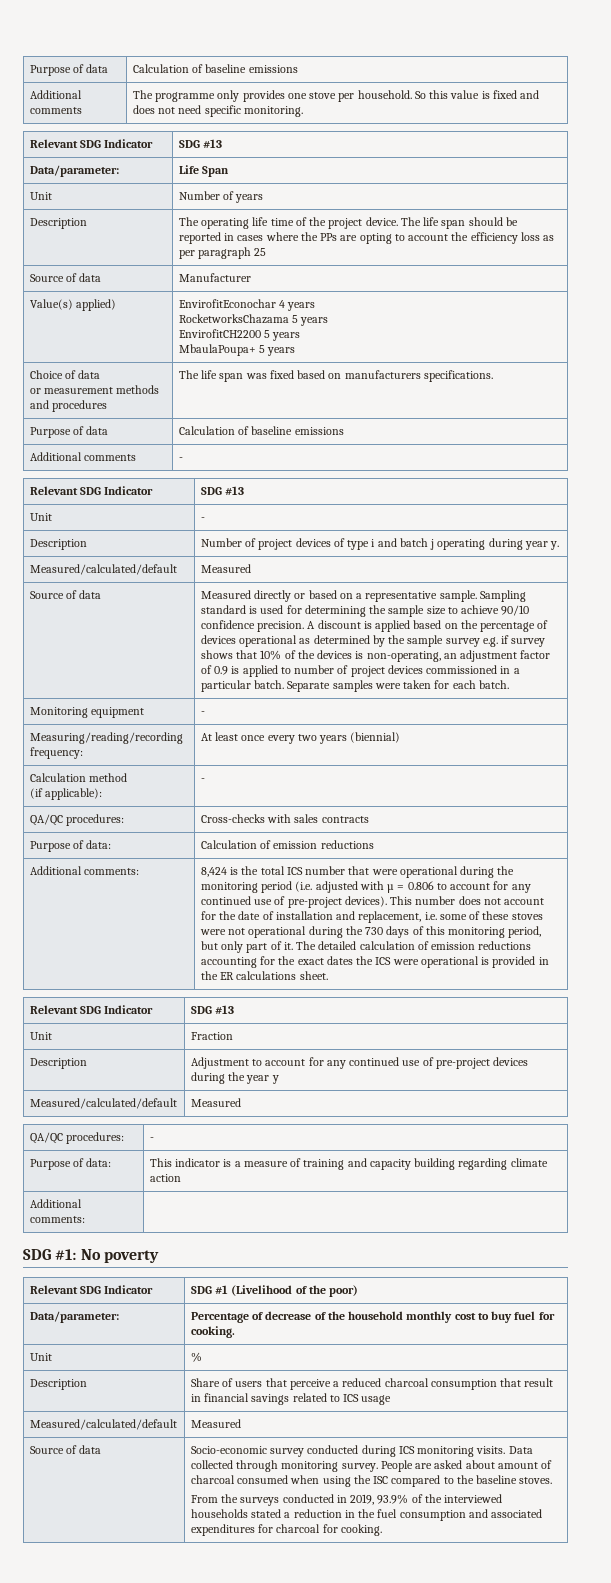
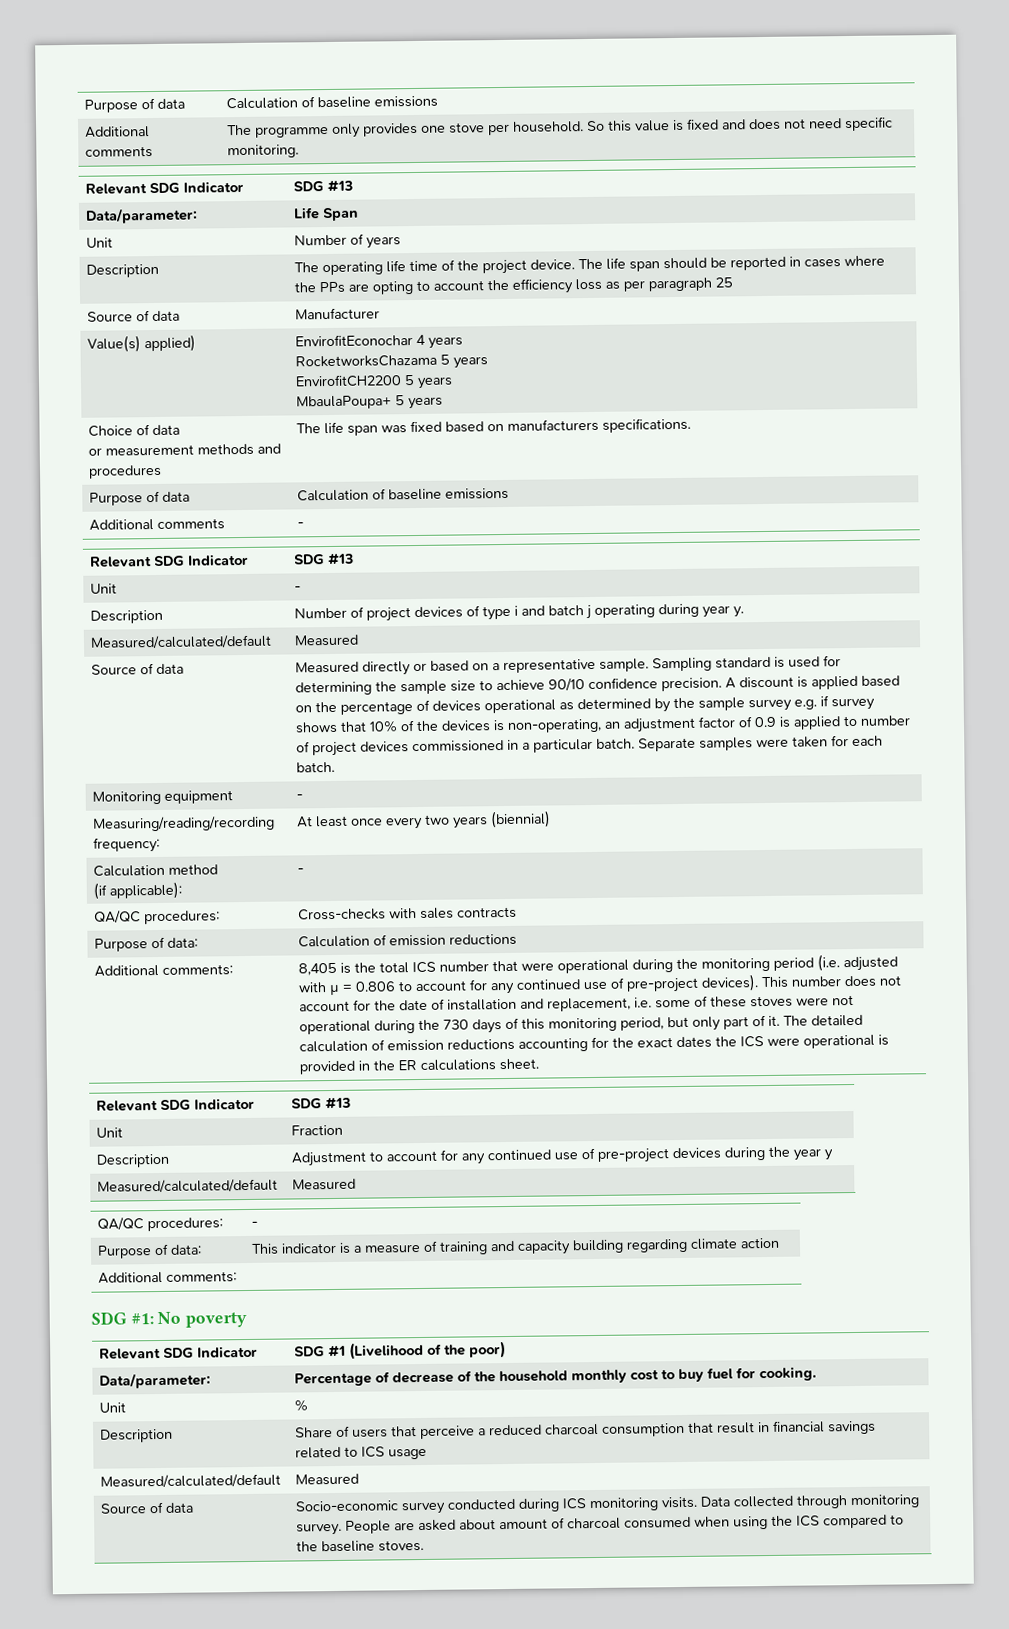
- 8,424 is the total ICS number that were operational during the monitoring period (i.e. adjusted with µ = 0.806 to account for any continued use of pre-project devices).
+ 8,405 is the total ICS number that were operational during the monitoring period (i.e. adjusted with µ = 0.806 to account for any continued use of pre-project devices).
- People are asked about amount of charcoal consumed when using the ISC compared to the baseline stoves.
+ People are asked about amount of charcoal consumed when using the ICS compared to the baseline stoves.
- From the surveys conducted in 2019, 93.9% of the interviewed households stated a reduction in the fuel consumption and associated expenditures for charcoal for cooking.

